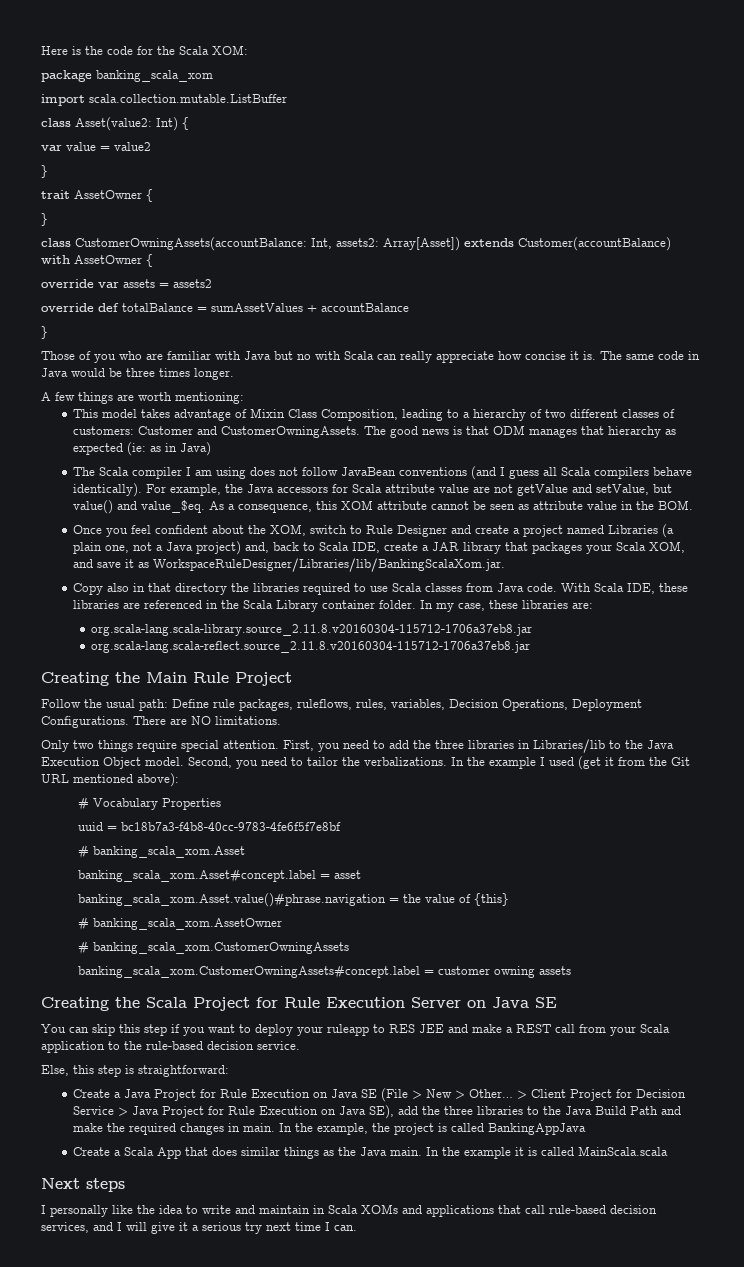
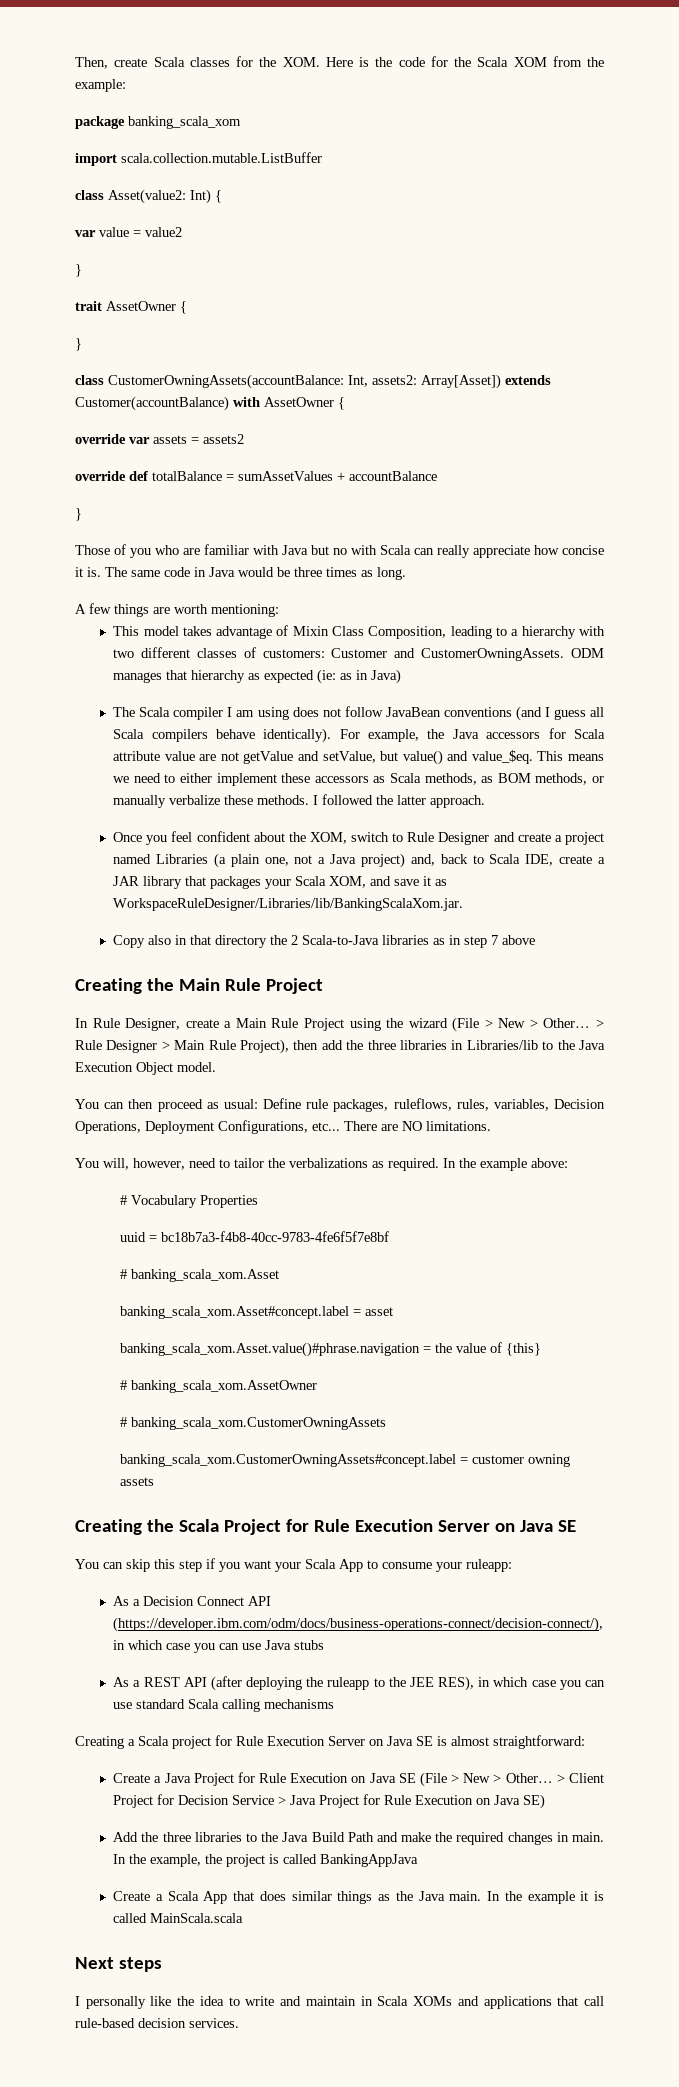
- Here is the code for the Scala XOM:
+ Then, create Scala classes for the XOM. Here is the code for the Scala XOM from the example:
- The same code in Java would be three times longer.
+ The same code in Java would be three times as long.
- This model takes advantage of Mixin Class Composition, leading to a hierarchy of two different classes of customers: Customer and CustomerOwningAssets.
+ This model takes advantage of Mixin Class Composition, leading to a hierarchy with two different classes of customers: Customer and CustomerOwningAssets.
- The good news is that ODM manages that hierarchy as expected (ie: as in Java)
+ ODM manages that hierarchy as expected (ie: as in Java)
- As a consequence, this XOM attribute cannot be seen as attribute value in the BOM.
+ This means we need to either implement these accessors as Scala methods, as BOM methods, or manually verbalize these methods. I followed the latter approach.
- Copy also in that directory the libraries required to use Scala classes from Java code. With Scala IDE, these libraries are referenced in the Scala Library container folder. In my case, these libraries are:
- org.scala-lang.scala-library.source_2.11.8.v20160304-115712-1706a37eb8.jar
- org.scala-lang.scala-reflect.source_2.11.8.v20160304-115712-1706a37eb8.jar
+ Copy also in that directory the 2 Scala-to-Java libraries as in step 7 above
- Follow the usual path: Define rule packages, ruleflows, rules, variables, Decision Operations, Deployment Configurations. There are NO limitations.
- Only two things require special attention. First, you need to add the three libraries in Libraries/lib to the Java Execution Object model. Second, you need to tailor the verbalizations. In the example I used (get it from the Git URL mentioned above):
+ In Rule Designer, create a Main Rule Project using the wizard (File > New > Other… > Rule Designer > Main Rule Project), then add the three libraries in Libraries/lib to the Java Execution Object model.
+ You can then proceed as usual: Define rule packages, ruleflows, rules, variables, Decision Operations, Deployment Configurations, etc... There are NO limitations.
+ You will, however, need to tailor the verbalizations as required. In the example above:
- You can skip this step if you want to deploy your ruleapp to RES JEE and make a REST call from your Scala application to the rule-based decision service.
- Else, this step is straightforward:
+ You can skip this step if you want your Scala App to consume your ruleapp:
+ As a Decision Connect API (https://developer.ibm.com/odm/docs/business-operations-connect/decision-connect/), in which case you can use Java stubs
+ As a REST API (after deploying the ruleapp to the JEE RES), in which case you can use standard Scala calling mechanisms
+ Creating a Scala project for Rule Execution Server on Java SE is almost straightforward:
- > Client Project for Decision Service > Java Project for Rule Execution on Java SE), add the three libraries to the Java Build Path and make the required changes in main.
+ > Client Project for Decision Service > Java Project for Rule Execution on Java SE)
+ Add the three libraries to the Java Build Path and make the required changes in main.
- I personally like the idea to write and maintain in Scala XOMs and applications that call rule-based decision services, and I will give it a serious try next time I can.
+ I personally like the idea to write and maintain in Scala XOMs and applications that call rule-based decision services.

